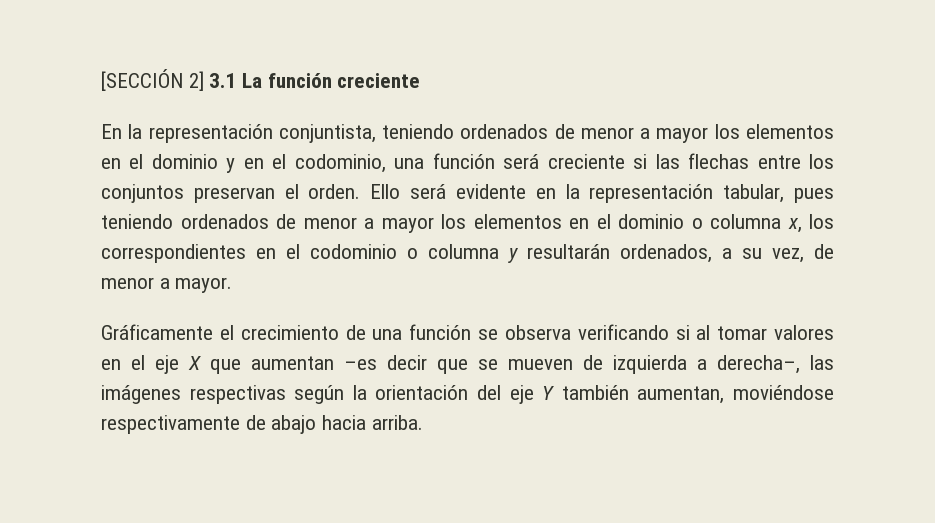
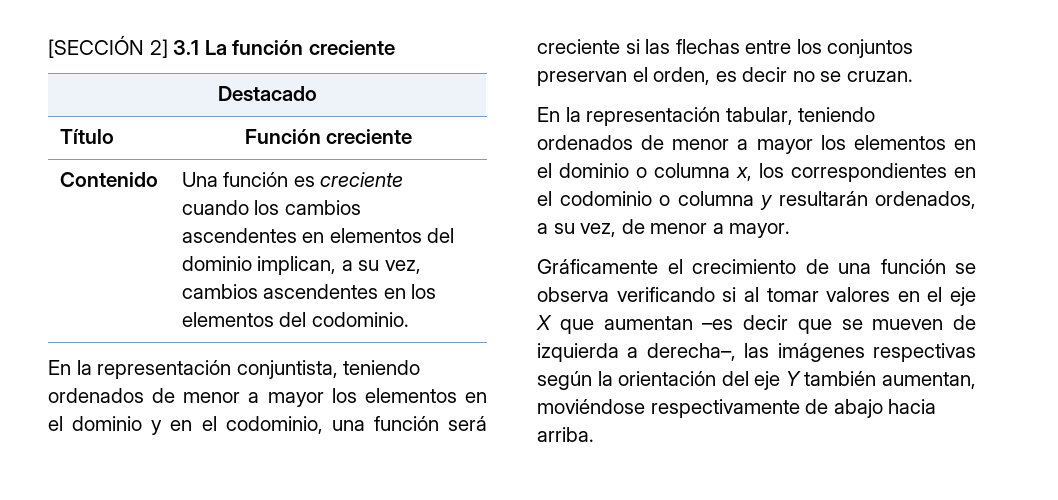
+ Destacado
+ Título | Función creciente
+ Contenido | Una función es creciente cuando los cambios ascendentes en elementos del dominio implican, a su vez, cambios ascendentes en los elementos del codominio.
- En la representación conjuntista, teniendo ordenados de menor a mayor los elementos en el dominio y en el codominio, una función será creciente si las flechas entre los conjuntos preservan el orden. Ello será evidente en la representación tabular, pues teniendo ordenados de menor a mayor los elementos en el dominio o columna x, los correspondientes en el codominio o columna y resultarán ordenados, a su vez, de menor a mayor.
+ En la representación conjuntista, teniendo ordenados de menor a mayor los elementos en el dominio y en el codominio, una función será creciente si las flechas entre los conjuntos preservan el orden, es decir no se cruzan.
+ En la representación tabular, teniendo ordenados de menor a mayor los elementos en el dominio o columna x, los correspondientes en el codominio o columna y resultarán ordenados, a su vez, de menor a mayor.

